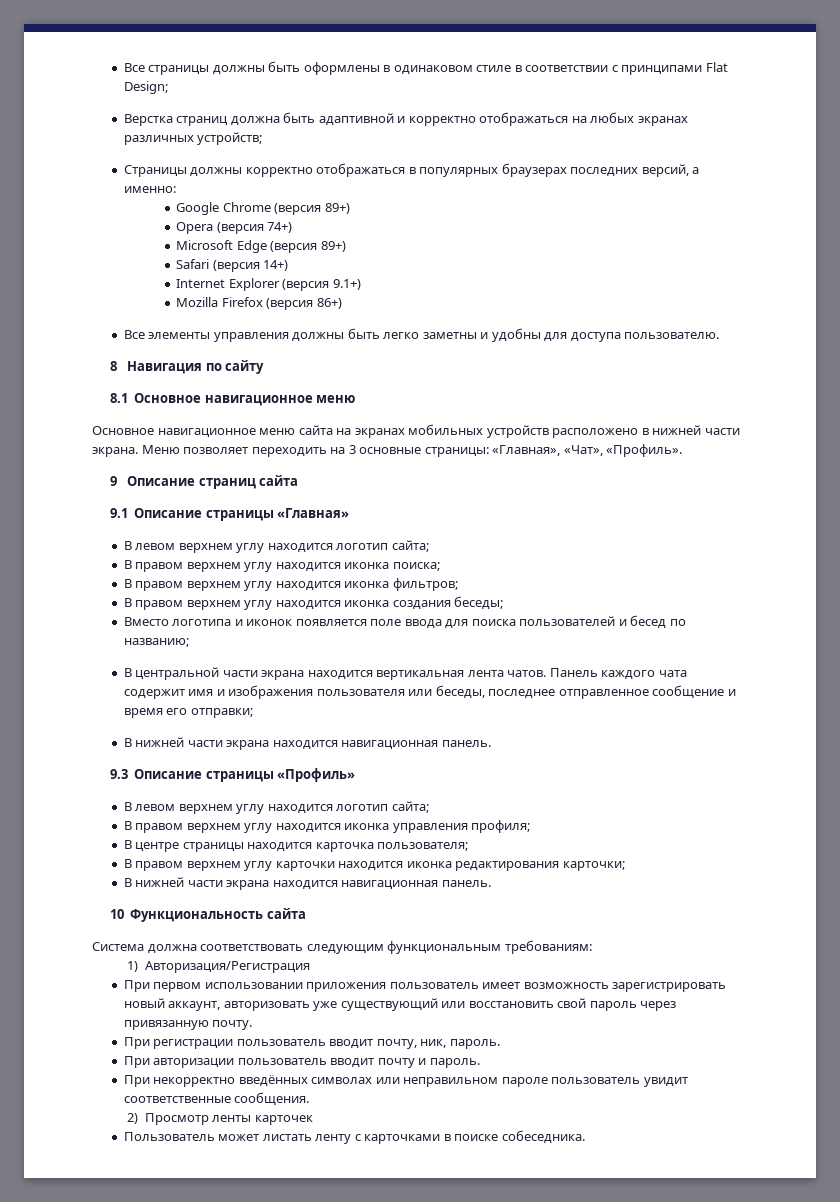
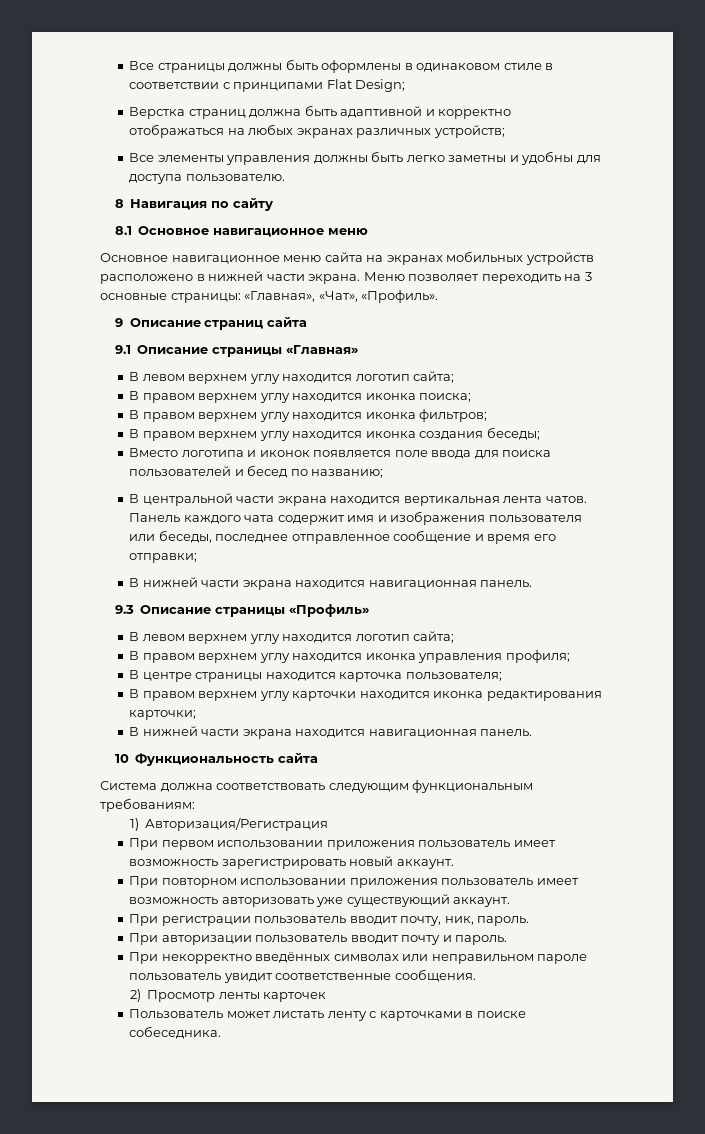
- Страницы должны корректно отображаться в популярных браузерах последних версий, а именно:
- Google Chrome (версия 89+)
- Opera (версия 74+)
- Microsoft Edge (версия 89+)
- Safari (версия 14+)
- Internet Explorer (версия 9.1+)
- Mozilla Firefox (версия 86+)
- При первом использовании приложения пользователь имеет возможность зарегистрировать новый аккаунт, авторизовать уже существующий или восстановить свой пароль через привязанную почту.
+ При первом использовании приложения пользователь имеет возможность зарегистрировать новый аккаунт.
+ При повторном использовании приложения пользователь имеет возможность авторизовать уже существующий аккаунт.

